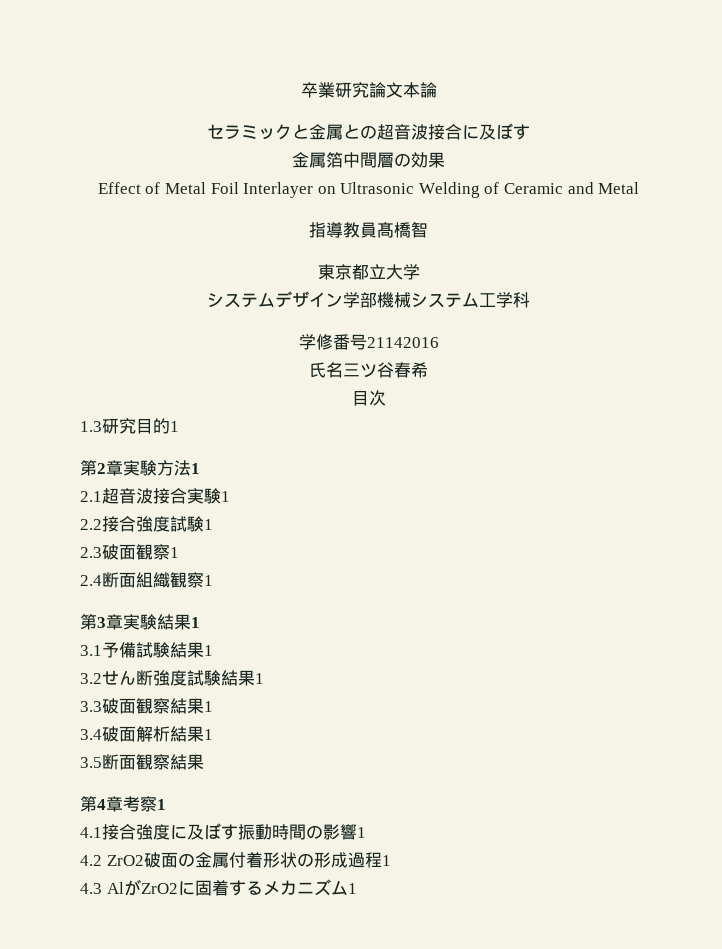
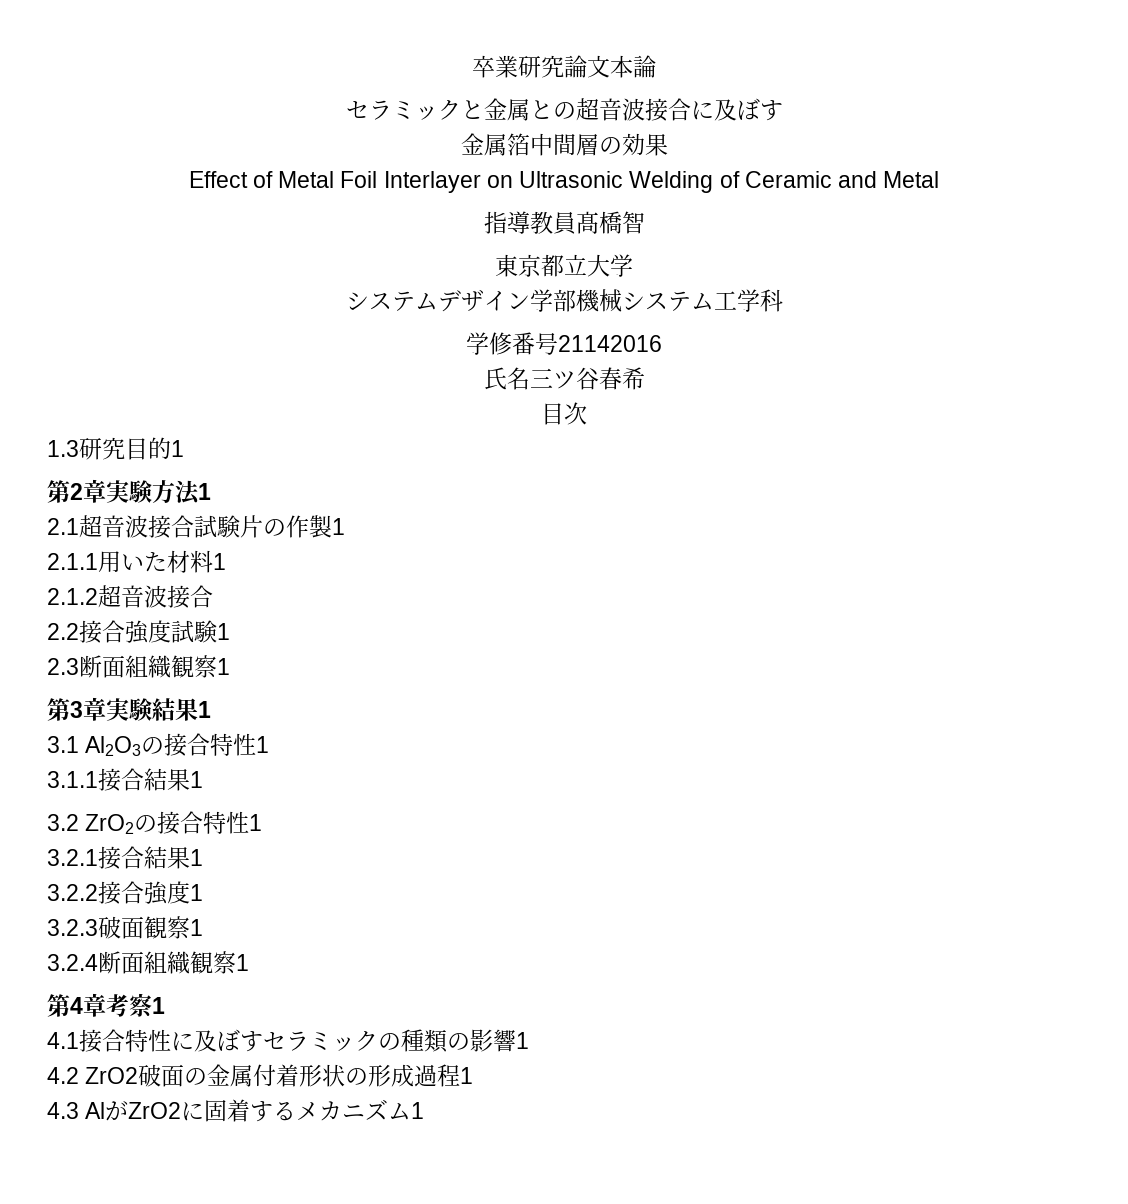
- 2.1超音波接合実験1
+ 2.1超音波接合試験片の作製1
+ 2.1.1用いた材料1
+ 2.1.2超音波接合
- 2.3破面観察1
- 2.4断面組織観察1
+ 2.3断面組織観察1
- 3.1予備試験結果1
- 3.2せん断強度試験結果1
- 3.3破面観察結果1
- 3.4破面解析結果1
- 3.5断面観察結果
+ 3.1 Al2O3の接合特性1
+ 3.1.1接合結果1
+ 3.2 ZrO2の接合特性1
+ 3.2.1接合結果1
+ 3.2.2接合強度1
+ 3.2.3破面観察1
+ 3.2.4断面組織観察1
- 4.1接合強度に及ぼす振動時間の影響1
+ 4.1接合特性に及ぼすセラミックの種類の影響1

